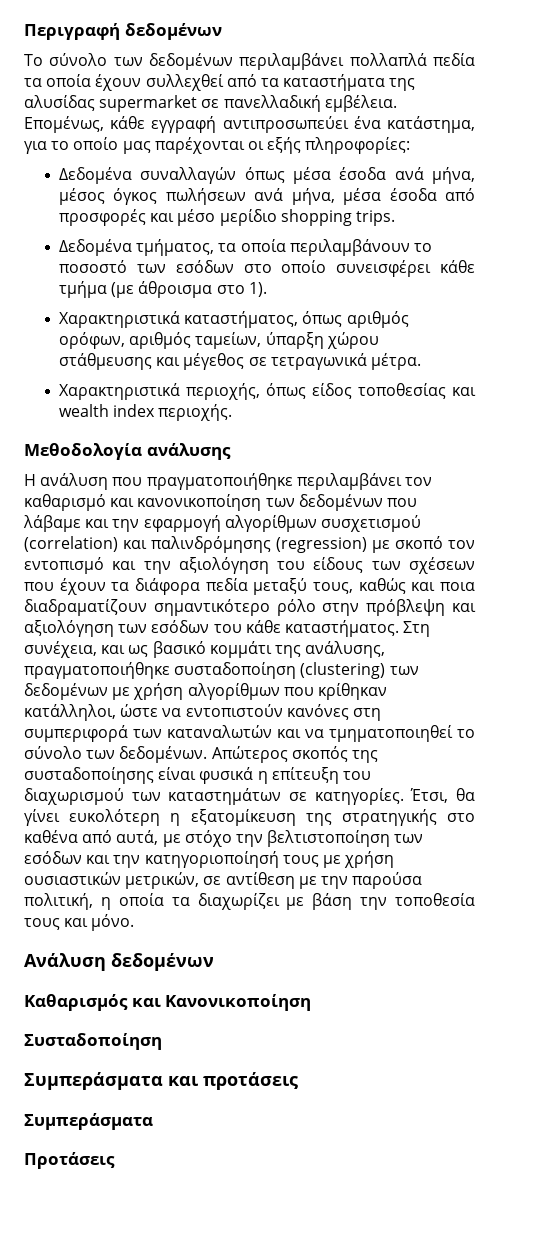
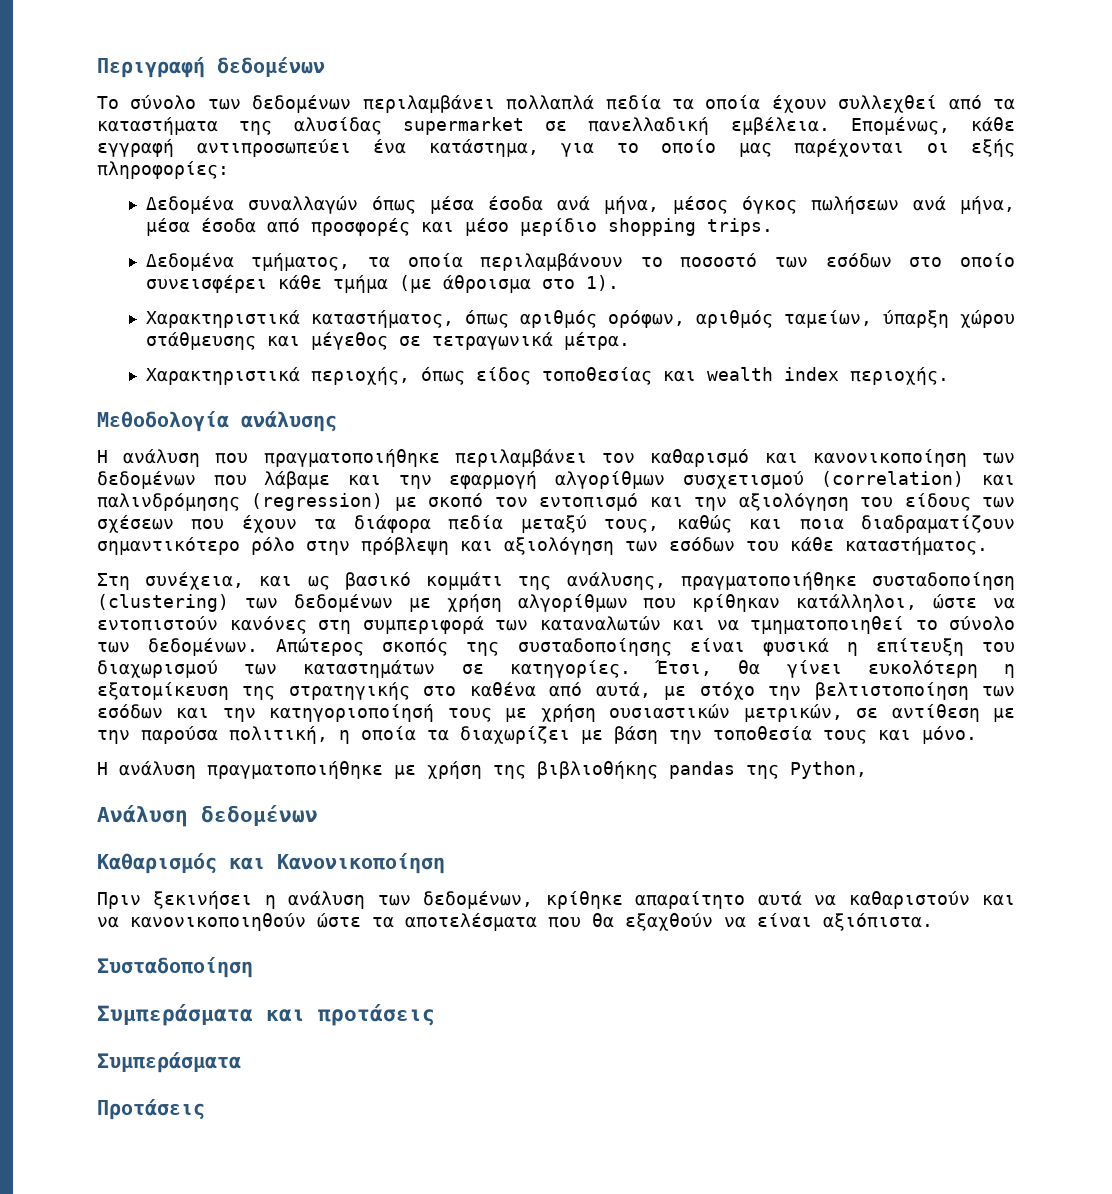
- Η ανάλυση που πραγματοποιήθηκε περιλαμβάνει τον καθαρισμό και κανονικοποίηση των δεδομένων που λάβαμε και την εφαρμογή αλγορίθμων συσχετισμού (correlation) και παλινδρόμησης (regression) με σκοπό τον εντοπισμό και την αξιολόγηση του είδους των σχέσεων που έχουν τα διάφορα πεδία μεταξύ τους, καθώς και ποια διαδραματίζουν σημαντικότερο ρόλο στην πρόβλεψη και αξιολόγηση των εσόδων του κάθε καταστήματος. Στη συνέχεια, και ως βασικό κομμάτι της ανάλυσης, πραγματοποιήθηκε συσταδοποίηση (clustering) των δεδομένων με χρήση αλγορίθμων που κρίθηκαν κατάλληλοι, ώστε να εντοπιστούν κανόνες στη συμπεριφορά των καταναλωτών και να τμηματοποιηθεί το σύνολο των δεδομένων.
+ Η ανάλυση που πραγματοποιήθηκε περιλαμβάνει τον καθαρισμό και κανονικοποίηση των δεδομένων που λάβαμε και την εφαρμογή αλγορίθμων συσχετισμού (correlation) και παλινδρόμησης (regression) με σκοπό τον εντοπισμό και την αξιολόγηση του είδους των σχέσεων που έχουν τα διάφορα πεδία μεταξύ τους, καθώς και ποια διαδραματίζουν σημαντικότερο ρόλο στην πρόβλεψη και αξιολόγηση των εσόδων του κάθε καταστήματος.
+ Στη συνέχεια, και ως βασικό κομμάτι της ανάλυσης, πραγματοποιήθηκε συσταδοποίηση (clustering) των δεδομένων με χρήση αλγορίθμων που κρίθηκαν κατάλληλοι, ώστε να εντοπιστούν κανόνες στη συμπεριφορά των καταναλωτών και να τμηματοποιηθεί το σύνολο των δεδομένων.
+ Η ανάλυση πραγματοποιήθηκε με χρήση της βιβλιοθήκης pandas της Python,
+ Πριν ξεκινήσει η ανάλυση των δεδομένων, κρίθηκε απαραίτητο αυτά να καθαριστούν και να κανονικοποιηθούν ώστε τα αποτελέσματα που θα εξαχθούν να είναι αξιόπιστα.

